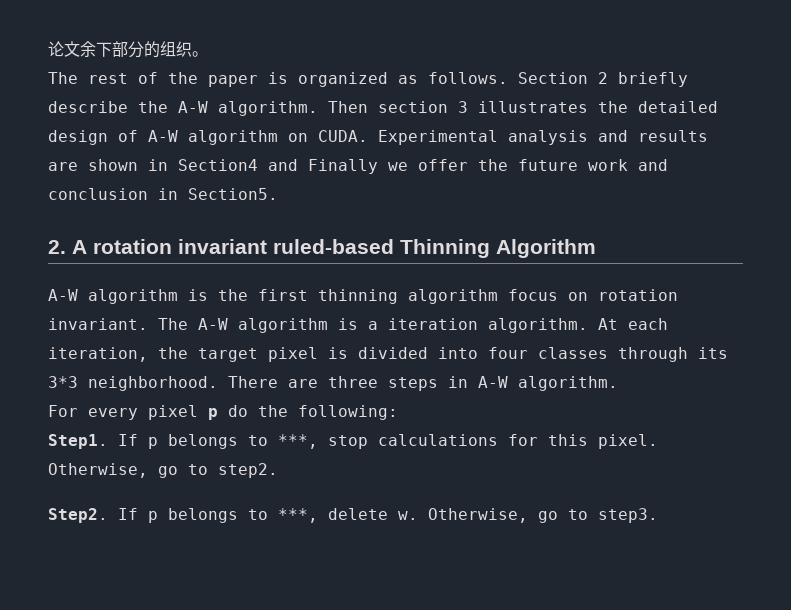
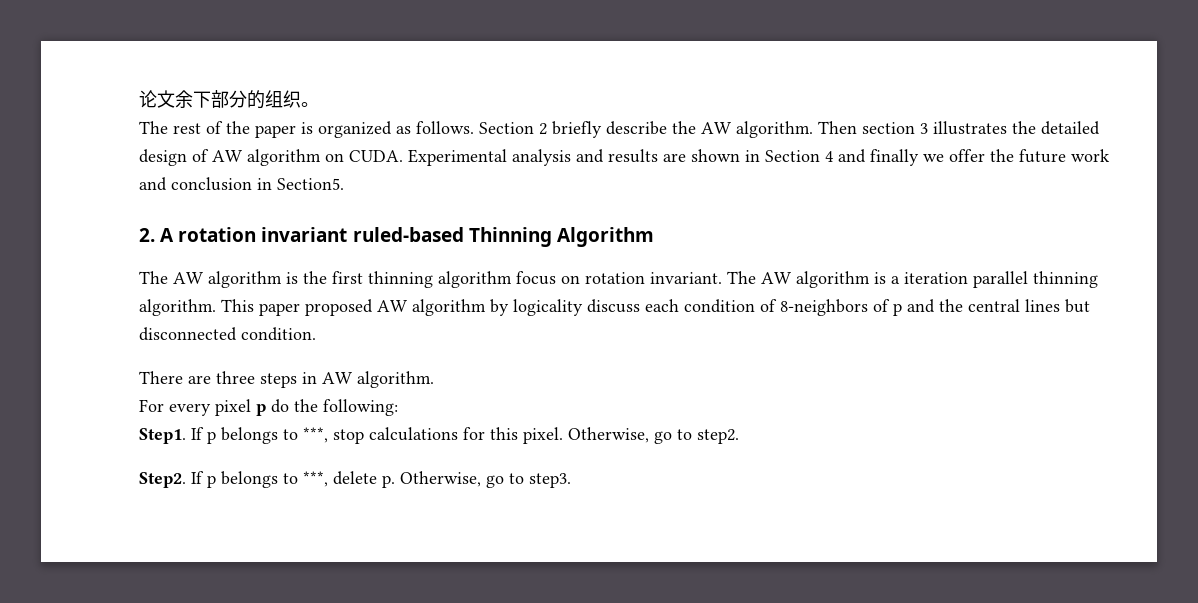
- Section 2 briefly describe the A-W algorithm.
+ Section 2 briefly describe the AW algorithm.
- Then section 3 illustrates the detailed design of A-W algorithm on CUDA.
+ Then section 3 illustrates the detailed design of AW algorithm on CUDA.
- Experimental analysis and results are shown in Section4 and Finally we offer the future work and conclusion in Section5.
+ Experimental analysis and results are shown in Section 4 and finally we offer the future work and conclusion in Section5.
- A-W algorithm is the first thinning algorithm focus on rotation invariant.
+ The AW algorithm is the first thinning algorithm focus on rotation invariant.
- The A-W algorithm is a iteration algorithm. At each iteration, the target pixel is divided into four classes through its 3*3 neighborhood. There are three steps in A-W algorithm.
+ The AW algorithm is a iteration parallel thinning algorithm. This paper proposed AW algorithm by logicality discuss each condition of 8-neighbors of p and the central lines but disconnected condition.
+ There are three steps in AW algorithm.
- If p belongs to ***, delete w. Otherwise, go to step3.
+ If p belongs to ***, delete p. Otherwise, go to step3.

